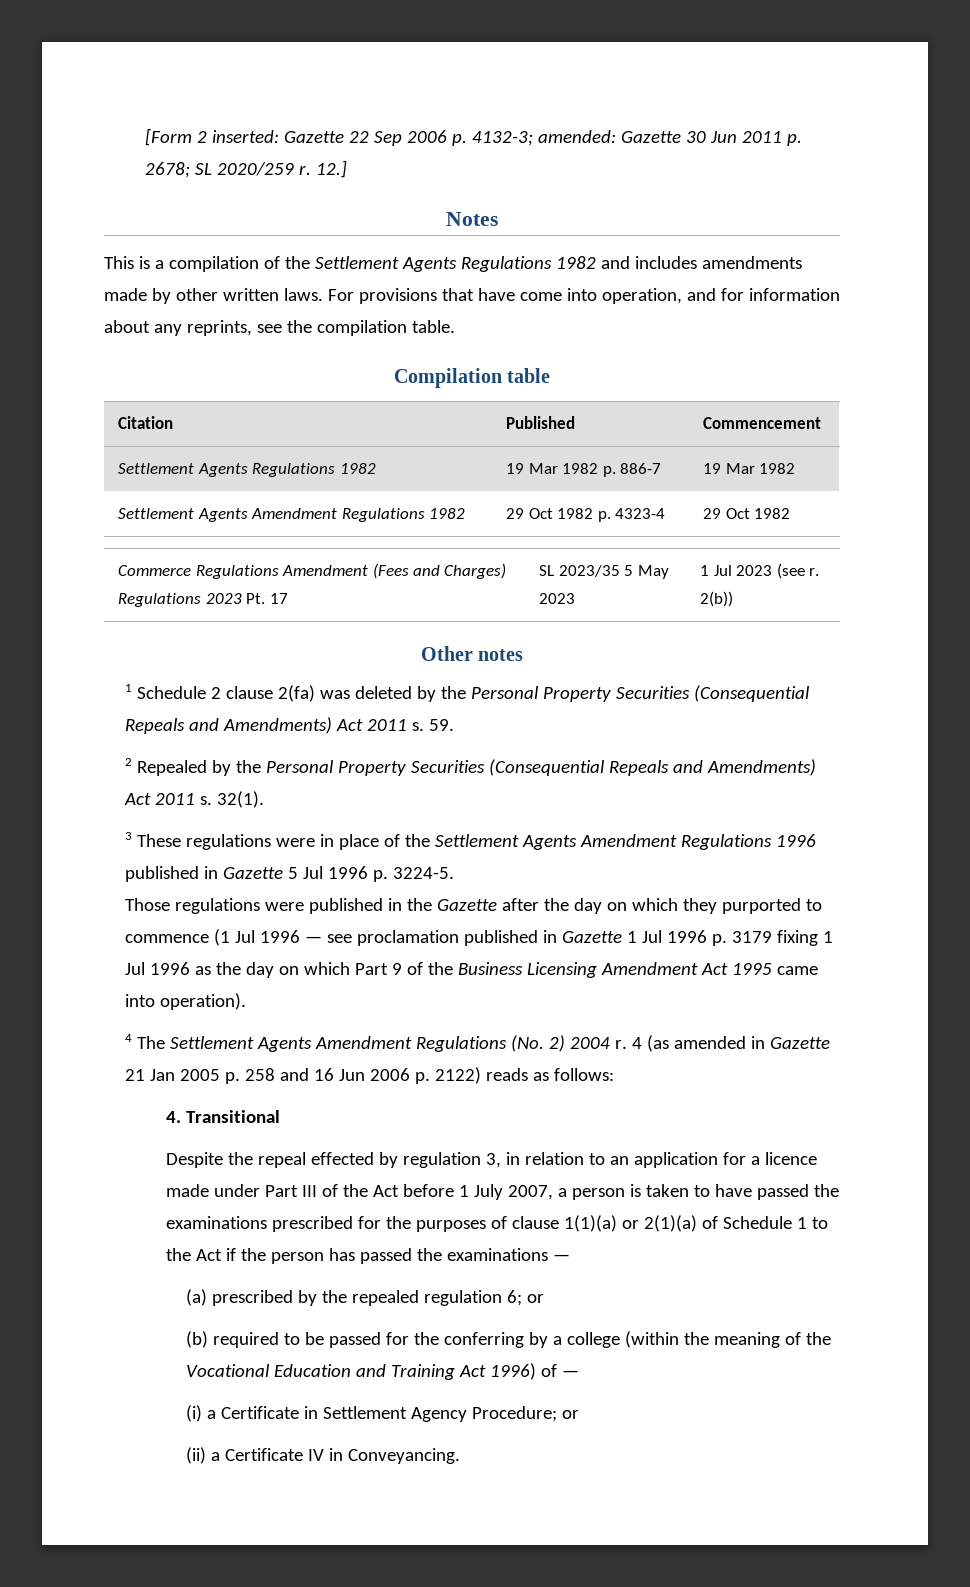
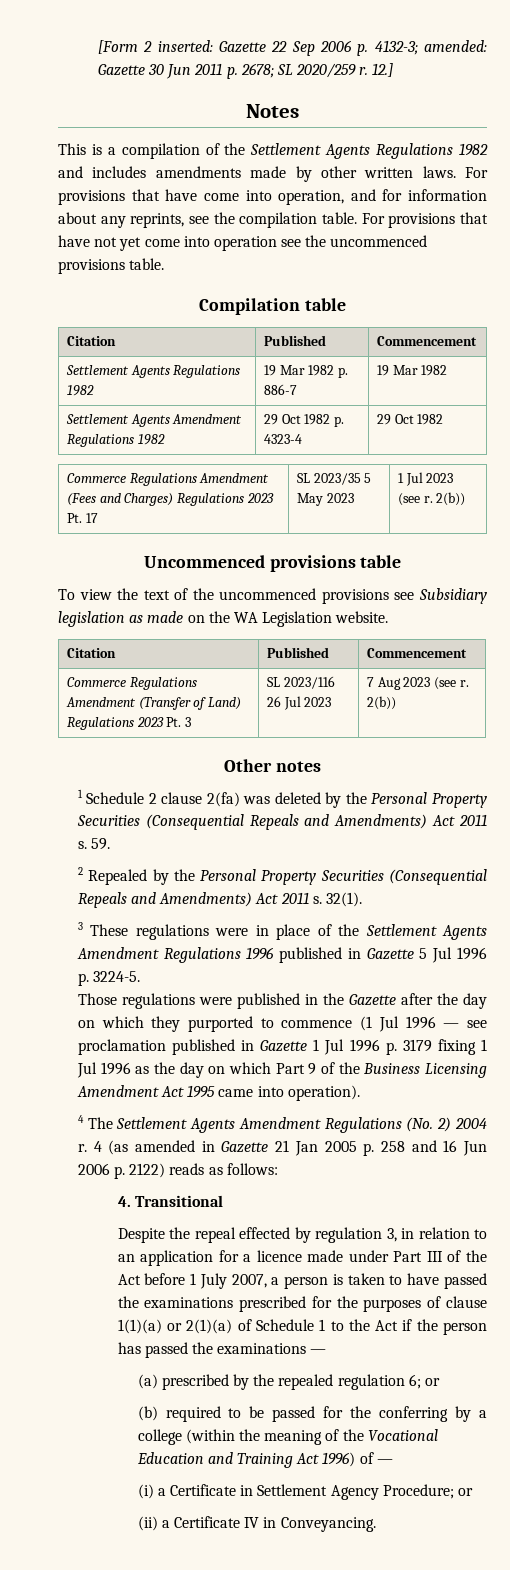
+ For provisions that have not yet come into operation see the uncommenced provisions table.
+ Uncommenced provisions table
+ To view the text of the uncommenced provisions see Subsidiary legislation as made on the WA Legislation website.
+ Citation | Published | Commencement
+ Commerce Regulations Amendment (Transfer of Land) Regulations 2023 Pt. 3 | SL 2023/116 26 Jul 2023 | 7 Aug 2023 (see r. 2(b))

